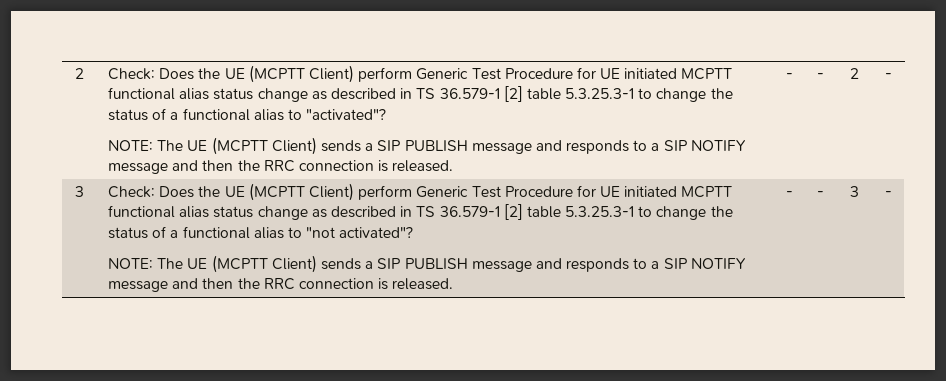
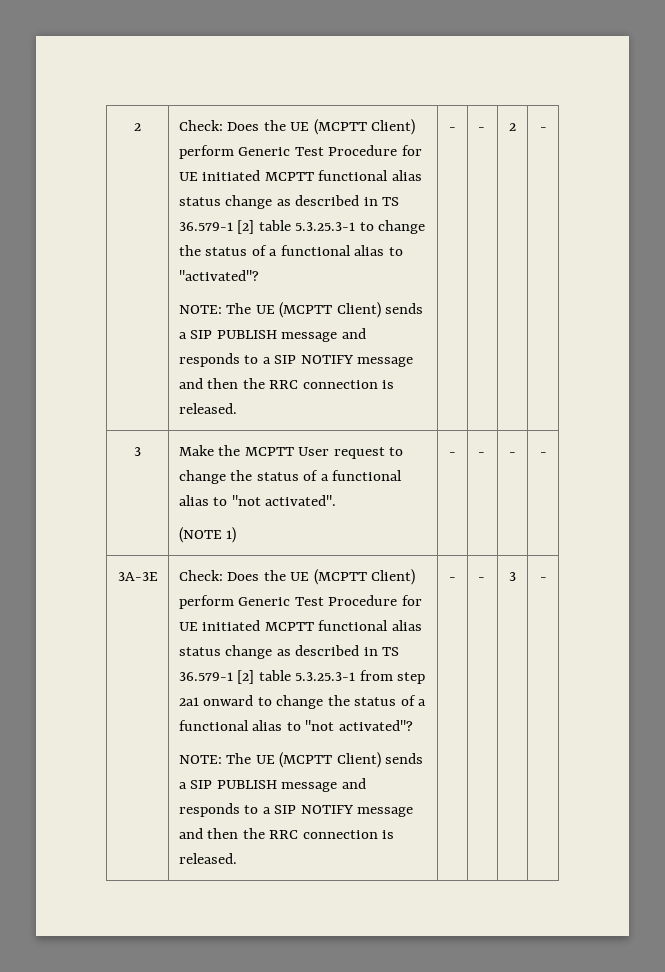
+ Make the MCPTT User request to change the status of a functional alias to "not activated".
+ (NOTE 1) | - | - | - | -
+ 3A-3E
- Check: Does the UE (MCPTT Client) perform Generic Test Procedure for UE initiated MCPTT functional alias status change as described in TS 36.579-1 [2] table 5.3.25.3-1 to change the status of a functional alias to "not activated"?
+ Check: Does the UE (MCPTT Client) perform Generic Test Procedure for UE initiated MCPTT functional alias status change as described in TS 36.579-1 [2] table 5.3.25.3-1 from step 2a1 onward to change the status of a functional alias to "not activated"?

